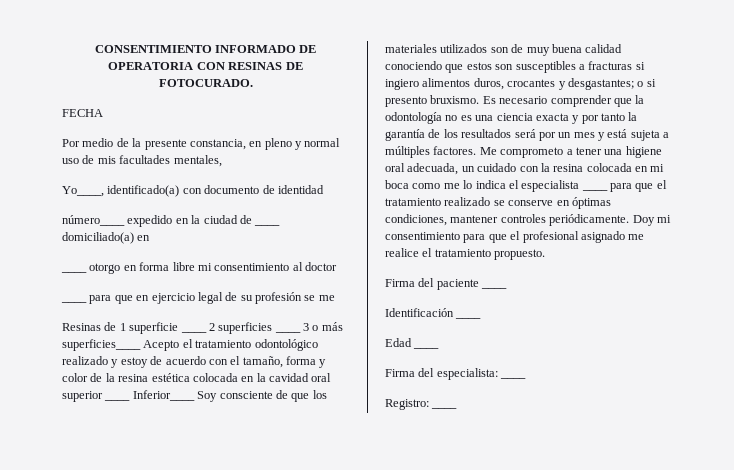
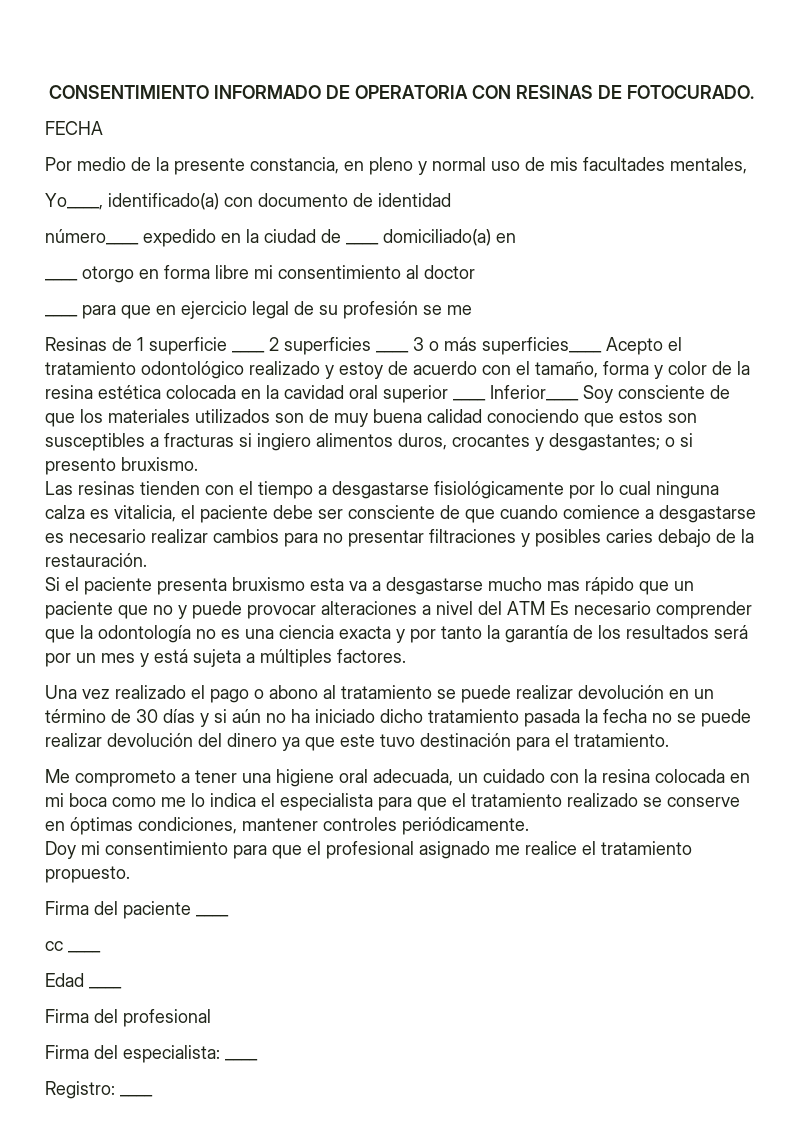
- o si presento bruxismo. Es necesario comprender que la odontología no es una ciencia exacta y por tanto la garantía de los resultados será por un mes y está sujeta a múltiples factores. Me comprometo a tener una higiene oral adecuada, un cuidado con la resina colocada en mi boca como me lo indica el especialista ____ para que el tratamiento realizado se conserve en óptimas condiciones, mantener controles periódicamente. Doy mi consentimiento para que el profesional asignado me realice el tratamiento propuesto.
+ o si presento bruxismo.
+ Las resinas tienden con el tiempo a desgastarse fisiológicamente por lo cual ninguna calza es vitalicia, el paciente debe ser consciente de que cuando comience a desgastarse es necesario realizar cambios para no presentar filtraciones y posibles caries debajo de la restauración.
+ Si el paciente presenta bruxismo esta va a desgastarse mucho mas rápido que un paciente que no y puede provocar alteraciones a nivel del ATM Es necesario comprender que la odontología no es una ciencia exacta y por tanto la garantía de los resultados será por un mes y está sujeta a múltiples factores.
+ Una vez realizado el pago o abono al tratamiento se puede realizar devolución en un término de 30 días y si aún no ha iniciado dicho tratamiento pasada la fecha no se puede realizar devolución del dinero ya que este tuvo destinación para el tratamiento.
+ Me comprometo a tener una higiene oral adecuada, un cuidado con la resina colocada en mi boca como me lo indica el especialista para que el tratamiento realizado se conserve en óptimas condiciones, mantener controles periódicamente.
+ Doy mi consentimiento para que el profesional asignado me realice el tratamiento propuesto.
- Identificación ____
+ cc ____
+ Firma del profesional

